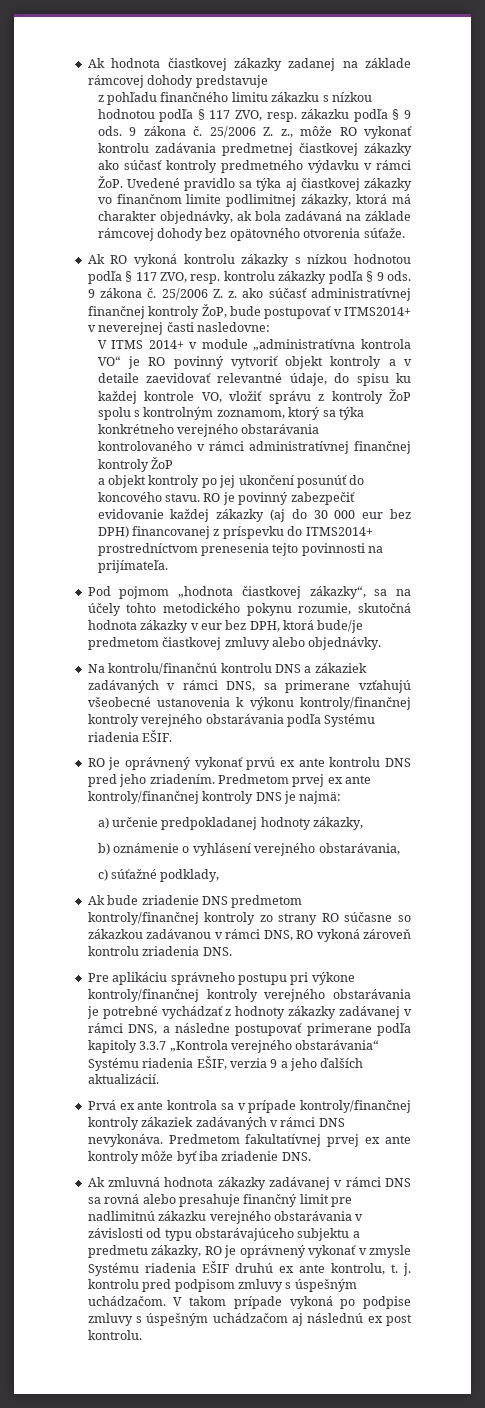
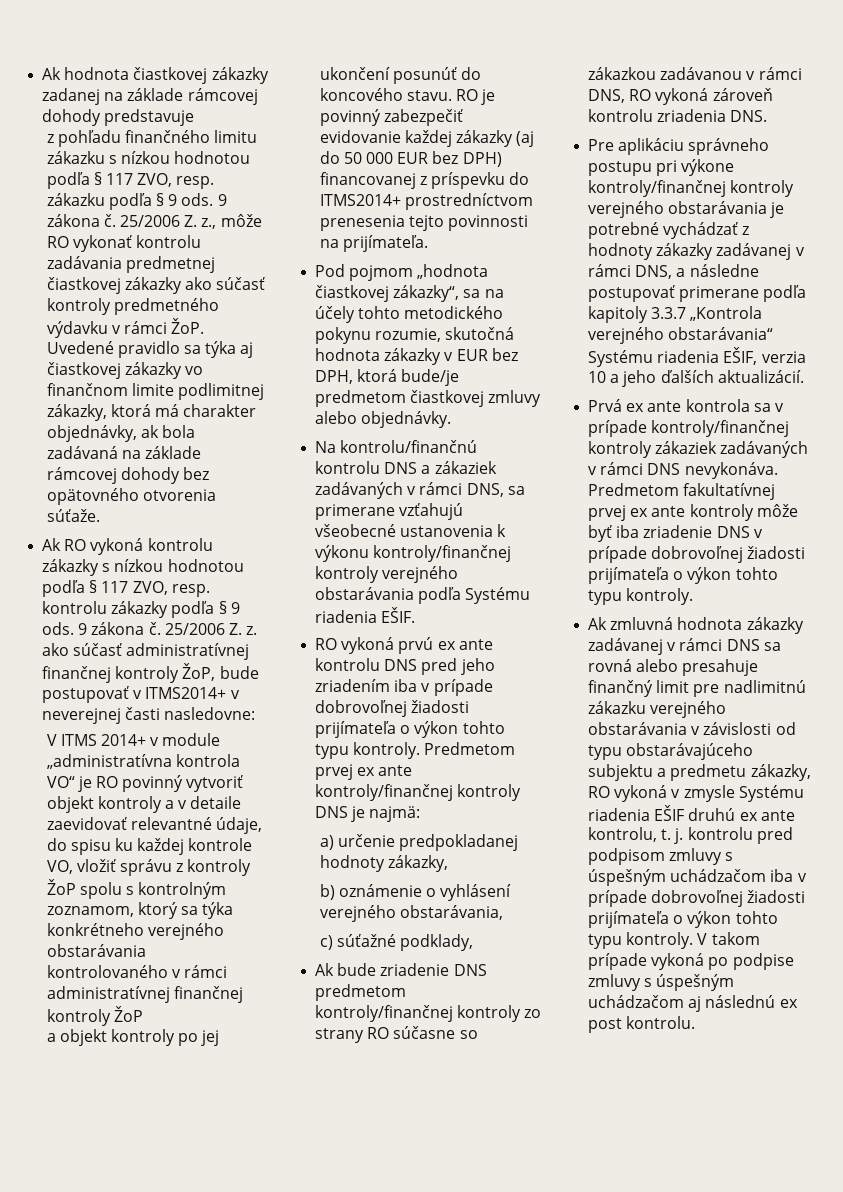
- RO je povinný zabezpečiť evidovanie každej zákazky (aj do 30 000 eur bez DPH) financovanej z príspevku do ITMS2014+ prostredníctvom prenesenia tejto povinnosti na prijímateľa.
+ RO je povinný zabezpečiť evidovanie každej zákazky (aj do 50 000 EUR bez DPH) financovanej z príspevku do ITMS2014+ prostredníctvom prenesenia tejto povinnosti na prijímateľa.
- Pod pojmom „hodnota čiastkovej zákazky“, sa na účely tohto metodického pokynu rozumie, skutočná hodnota zákazky v eur bez DPH, ktorá bude/je predmetom čiastkovej zmluvy alebo objednávky.
+ Pod pojmom „hodnota čiastkovej zákazky“, sa na účely tohto metodického pokynu rozumie, skutočná hodnota zákazky v EUR bez DPH, ktorá bude/je predmetom čiastkovej zmluvy alebo objednávky.
- RO je oprávnený vykonať prvú ex ante kontrolu DNS pred jeho zriadením.
+ RO vykoná prvú ex ante kontrolu DNS pred jeho zriadením iba v prípade dobrovoľnej žiadosti prijímateľa o výkon tohto typu kontroly.
- Pre aplikáciu správneho postupu pri výkone kontroly/finančnej kontroly verejného obstarávania je potrebné vychádzať z hodnoty zákazky zadávanej v rámci DNS, a následne postupovať primerane podľa kapitoly 3.3.7 „Kontrola verejného obstarávania“ Systému riadenia EŠIF, verzia 9 a jeho ďalších aktualizácií.
+ Pre aplikáciu správneho postupu pri výkone kontroly/finančnej kontroly verejného obstarávania je potrebné vychádzať z hodnoty zákazky zadávanej v rámci DNS, a následne postupovať primerane podľa kapitoly 3.3.7 „Kontrola verejného obstarávania“ Systému riadenia EŠIF, verzia 10 a jeho ďalších aktualizácií.
- Predmetom fakultatívnej prvej ex ante kontroly môže byť iba zriadenie DNS.
+ Predmetom fakultatívnej prvej ex ante kontroly môže byť iba zriadenie DNS v prípade dobrovoľnej žiadosti prijímateľa o výkon tohto typu kontroly.
- Ak zmluvná hodnota zákazky zadávanej v rámci DNS sa rovná alebo presahuje finančný limit pre nadlimitnú zákazku verejného obstarávania v závislosti od typu obstarávajúceho subjektu a predmetu zákazky, RO je oprávnený vykonať v zmysle Systému riadenia EŠIF druhú ex ante kontrolu, t. j. kontrolu pred podpisom zmluvy s úspešným uchádzačom.
+ Ak zmluvná hodnota zákazky zadávanej v rámci DNS sa rovná alebo presahuje finančný limit pre nadlimitnú zákazku verejného obstarávania v závislosti od typu obstarávajúceho subjektu a predmetu zákazky, RO vykoná v zmysle Systému riadenia EŠIF druhú ex ante kontrolu, t. j. kontrolu pred podpisom zmluvy s úspešným uchádzačom iba v prípade dobrovoľnej žiadosti prijímateľa o výkon tohto typu kontroly.

